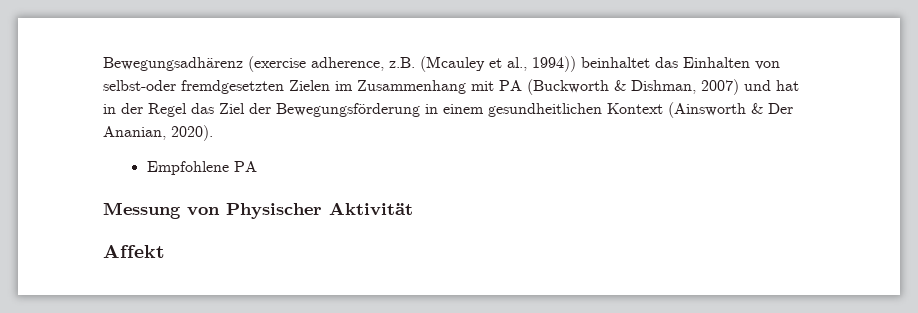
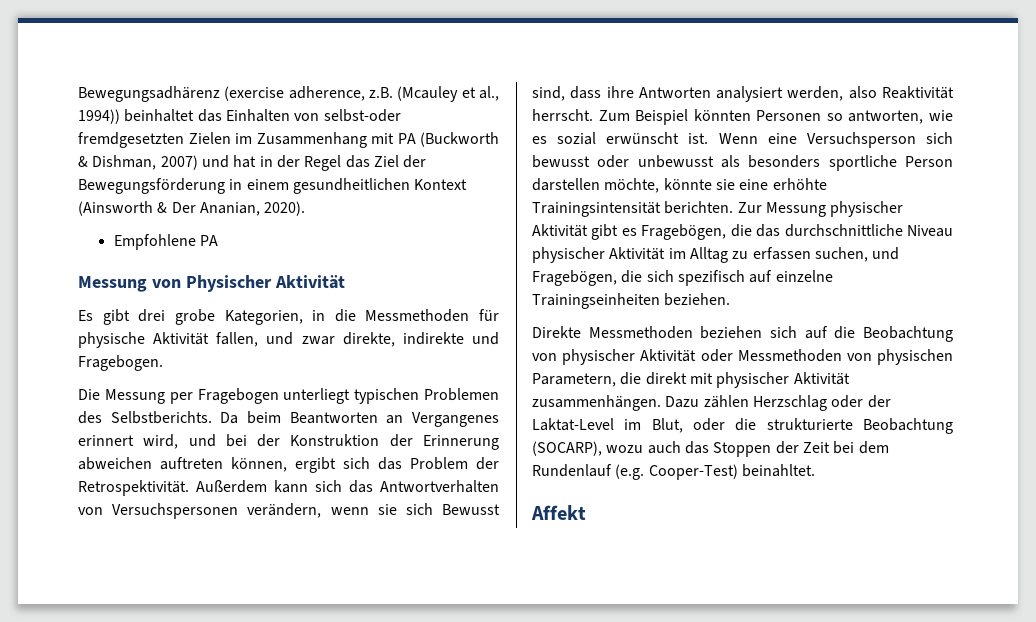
+ Es gibt drei grobe Kategorien, in die Messmethoden für physische Aktivität fallen, und zwar direkte, indirekte und Fragebogen.
+ Die Messung per Fragebogen unterliegt typischen Problemen des Selbstberichts. Da beim Beantworten an Vergangenes erinnert wird, und bei der Konstruktion der Erinnerung abweichen auftreten können, ergibt sich das Problem der Retrospektivität. Außerdem kann sich das Antwortverhalten von Versuchspersonen verändern, wenn sie sich Bewusst sind, dass ihre Antworten analysiert werden, also Reaktivität herrscht. Zum Beispiel könnten Personen so antworten, wie es sozial erwünscht ist. Wenn eine Versuchsperson sich bewusst oder unbewusst als besonders sportliche Person darstellen möchte, könnte sie eine erhöhte Trainingsintensität berichten. Zur Messung physischer Aktivität gibt es Fragebögen, die das durchschnittliche Niveau physischer Aktivität im Alltag zu erfassen suchen, und Fragebögen, die sich spezifisch auf einzelne Trainingseinheiten beziehen.
+ Direkte Messmethoden beziehen sich auf die Beobachtung von physischer Aktivität oder Messmethoden von physischen Parametern, die direkt mit physischer Aktivität zusammenhängen. Dazu zählen Herzschlag oder der Laktat-Level im Blut, oder die strukturierte Beobachtung (SOCARP), wozu auch das Stoppen der Zeit bei dem Rundenlauf (e.g. Cooper-Test) beinahltet.

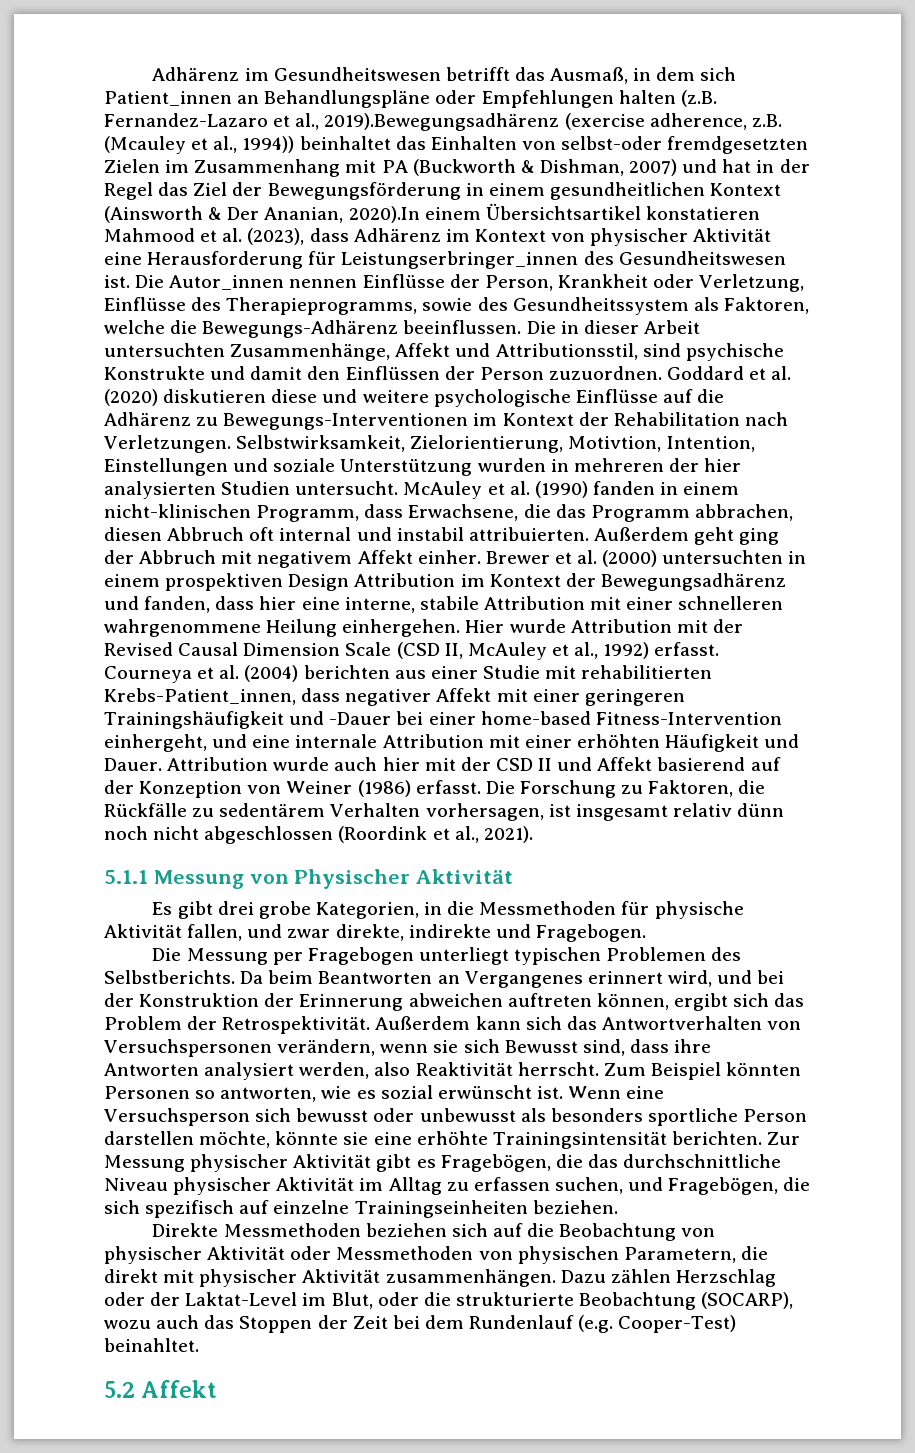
- Bewegungsadhärenz (exercise adherence, z.B. (Mcauley et al., 1994)) beinhaltet das Einhalten von selbst-oder fremdgesetzten Zielen im Zusammenhang mit PA (Buckworth & Dishman, 2007) und hat in der Regel das Ziel der Bewegungsförderung in einem gesundheitlichen Kontext (Ainsworth & Der Ananian, 2020).
- Empfohlene PA
- Messung von Physischer Aktivität
+ Adhärenz im Gesundheitswesen betrifft das Ausmaß, in dem sich Patient_innen an Behandlungspläne oder Empfehlungen halten (z.B. Fernandez-Lazaro et al., 2019).Bewegungsadhärenz (exercise adherence, z.B. (Mcauley et al., 1994)) beinhaltet das Einhalten von selbst-oder fremdgesetzten Zielen im Zusammenhang mit PA (Buckworth & Dishman, 2007) und hat in der Regel das Ziel der Bewegungsförderung in einem gesundheitlichen Kontext (Ainsworth & Der Ananian, 2020).In einem Übersichtsartikel konstatieren Mahmood et al. (2023), dass Adhärenz im Kontext von physischer Aktivität eine Herausforderung für Leistungserbringer_innen des Gesundheitswesen ist. Die Autor_innen nennen Einflüsse der Person, Krankheit oder Verletzung, Einflüsse des Therapieprogramms, sowie des Gesundheitssystem als Faktoren, welche die Bewegungs-Adhärenz beeinflussen. Die in dieser Arbeit untersuchten Zusammenhänge, Affekt und Attributionsstil, sind psychische Konstrukte und damit den Einflüssen der Person zuzuordnen. Goddard et al. (2020) diskutieren diese und weitere psychologische Einflüsse auf die Adhärenz zu Bewegungs-Interventionen im Kontext der Rehabilitation nach Verletzungen. Selbstwirksamkeit, Zielorientierung, Motivtion, Intention, Einstellungen und soziale Unterstützung wurden in mehreren der hier analysierten Studien untersucht. McAuley et al. (1990) fanden in einem nicht-klinischen Programm, dass Erwachsene, die das Programm abbrachen, diesen Abbruch oft internal und instabil attribuierten. Außerdem geht ging der Abbruch mit negativem Affekt einher. Brewer et al. (2000) untersuchten in einem prospektiven Design Attribution im Kontext der Bewegungsadhärenz und fanden, dass hier eine interne, stabile Attribution mit einer schnelleren wahrgenommene Heilung einhergehen. Hier wurde Attribution mit der Revised Causal Dimension Scale (CSD II, McAuley et al., 1992) erfasst. Courneya et al. (2004) berichten aus einer Studie mit rehabilitierten Krebs-Patient_innen, dass negativer Affekt mit einer geringeren Trainingshäufigkeit und -Dauer bei einer home-based Fitness-Intervention einhergeht, und eine internale Attribution mit einer erhöhten Häufigkeit und Dauer. Attribution wurde auch hier mit der CSD II und Affekt basierend auf der Konzeption von Weiner (1986) erfasst. Die Forschung zu Faktoren, die Rückfälle zu sedentärem Verhalten vorhersagen, ist insgesamt relativ dünn noch nicht abgeschlossen (Roordink et al., 2021).
+ 5.1.1 Messung von Physischer Aktivität
- Affekt
+ 5.2 Affekt

